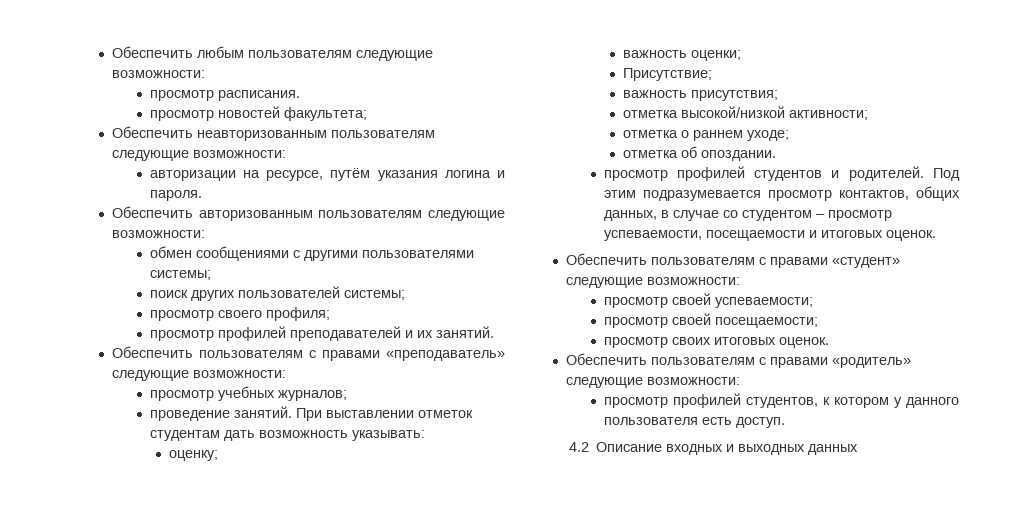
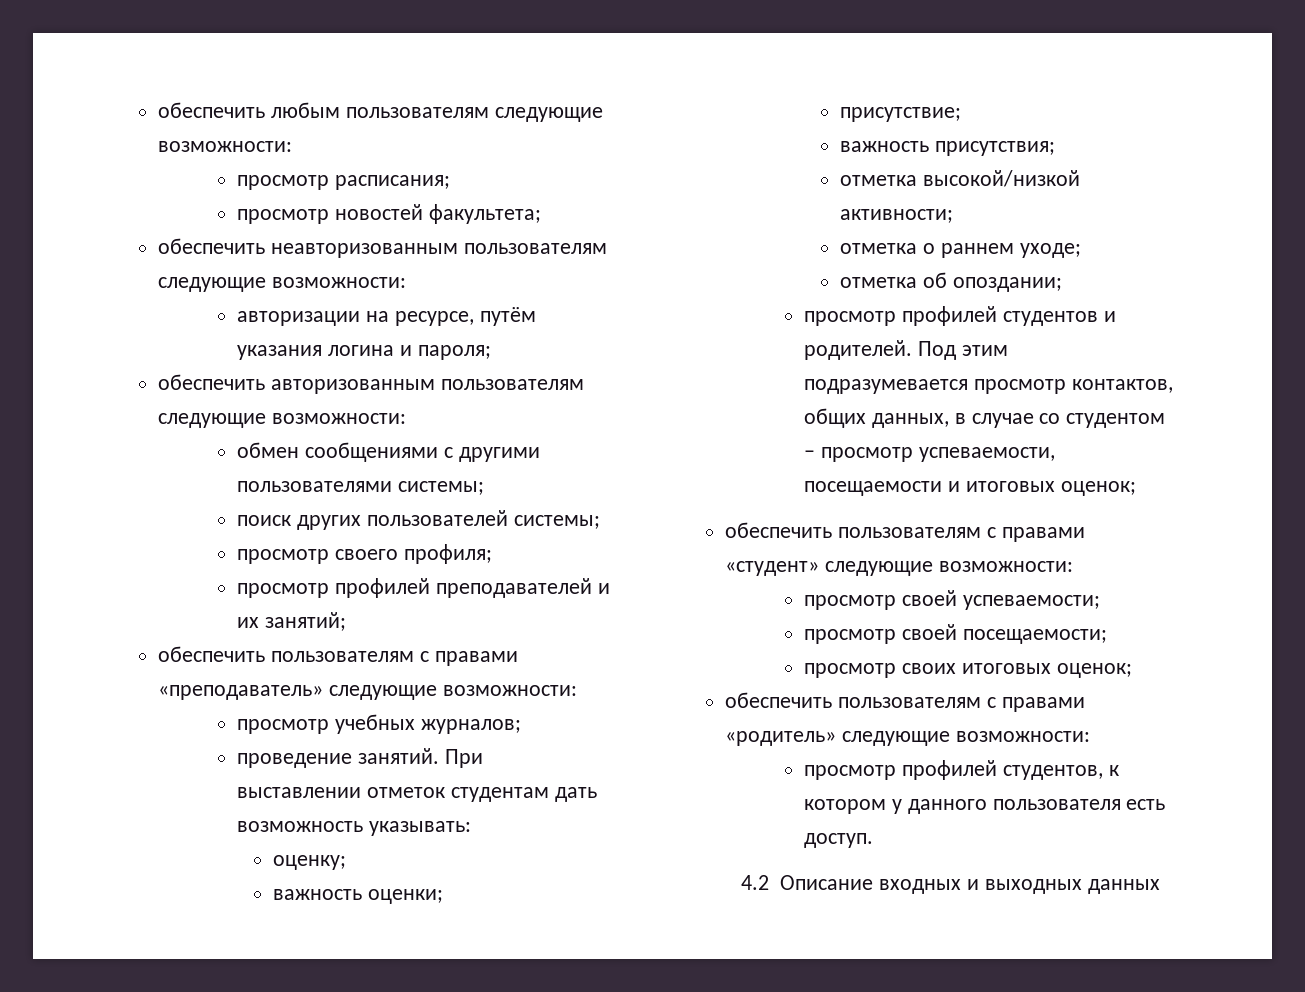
- Обеспечить любым пользователям следующие возможности:
+ обеспечить любым пользователям следующие возможности:
- просмотр расписания.
+ просмотр расписания;
- Обеспечить неавторизованным пользователям следующие возможности:
+ обеспечить неавторизованным пользователям следующие возможности:
- авторизации на ресурсе, путём указания логина и пароля.
- Обеспечить авторизованным пользователям следующие возможности:
+ авторизации на ресурсе, путём указания логина и пароля;
+ обеспечить авторизованным пользователям следующие возможности:
- просмотр профилей преподавателей и их занятий.
- Обеспечить пользователям с правами «преподаватель» следующие возможности:
+ просмотр профилей преподавателей и их занятий;
+ обеспечить пользователям с правами «преподаватель» следующие возможности:
- Присутствие;
+ присутствие;
- отметка об опоздании.
+ отметка об опоздании;
- Под этим подразумевается просмотр контактов, общих данных, в случае со студентом – просмотр успеваемости, посещаемости и итоговых оценок.
- Обеспечить пользователям с правами «студент» следующие возможности:
+ Под этим подразумевается просмотр контактов, общих данных, в случае со студентом – просмотр успеваемости, посещаемости и итоговых оценок;
+ обеспечить пользователям с правами «студент» следующие возможности:
- просмотр своих итоговых оценок.
- Обеспечить пользователям с правами «родитель» следующие возможности:
+ просмотр своих итоговых оценок;
+ обеспечить пользователям с правами «родитель» следующие возможности:

